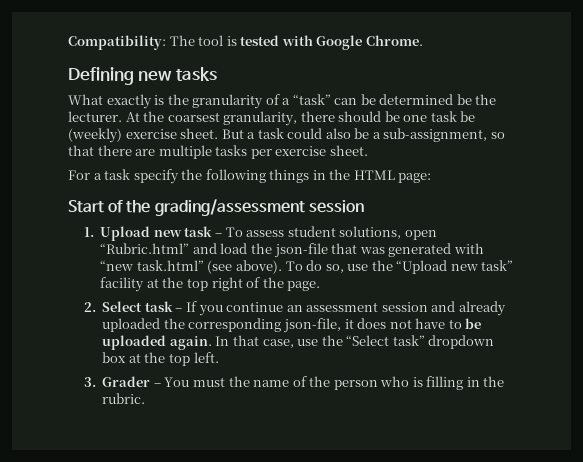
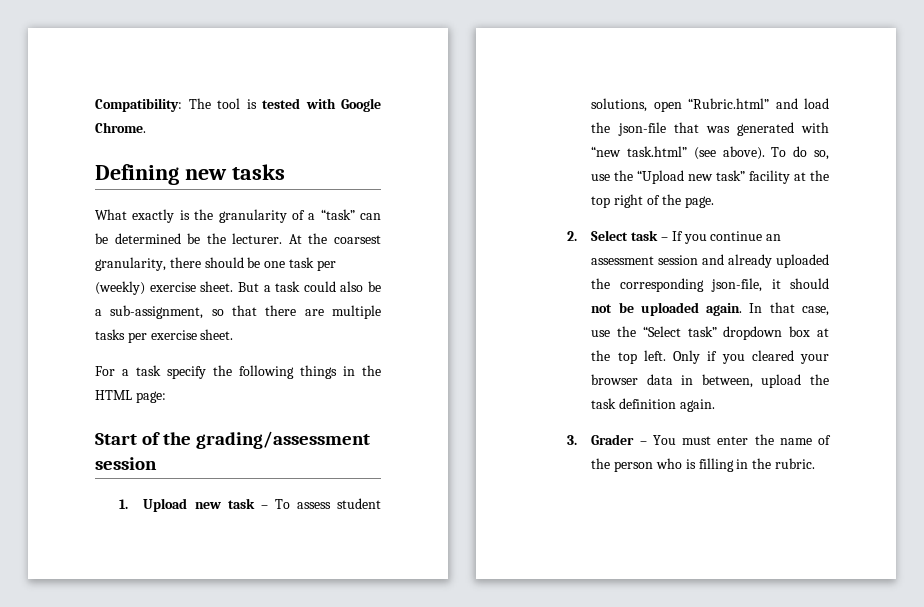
- At the coarsest granularity, there should be one task be (weekly) exercise sheet.
+ At the coarsest granularity, there should be one task per (weekly) exercise sheet.
- 2. Select task – If you continue an assessment session and already uploaded the corresponding json-file, it does not have to be uploaded again.
+ 2. Select task – If you continue an assessment session and already uploaded the corresponding json-file, it should not be uploaded again.
+ Only if you cleared your browser data in between, upload the task definition again.
- 3. Grader – You must the name of the person who is filling in the rubric.
+ 3. Grader – You must enter the name of the person who is filling in the rubric.

